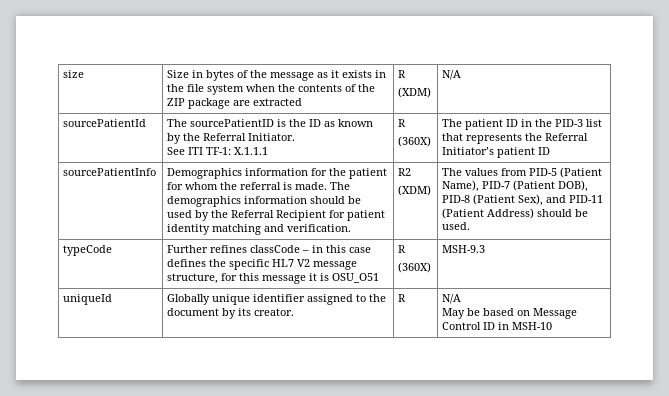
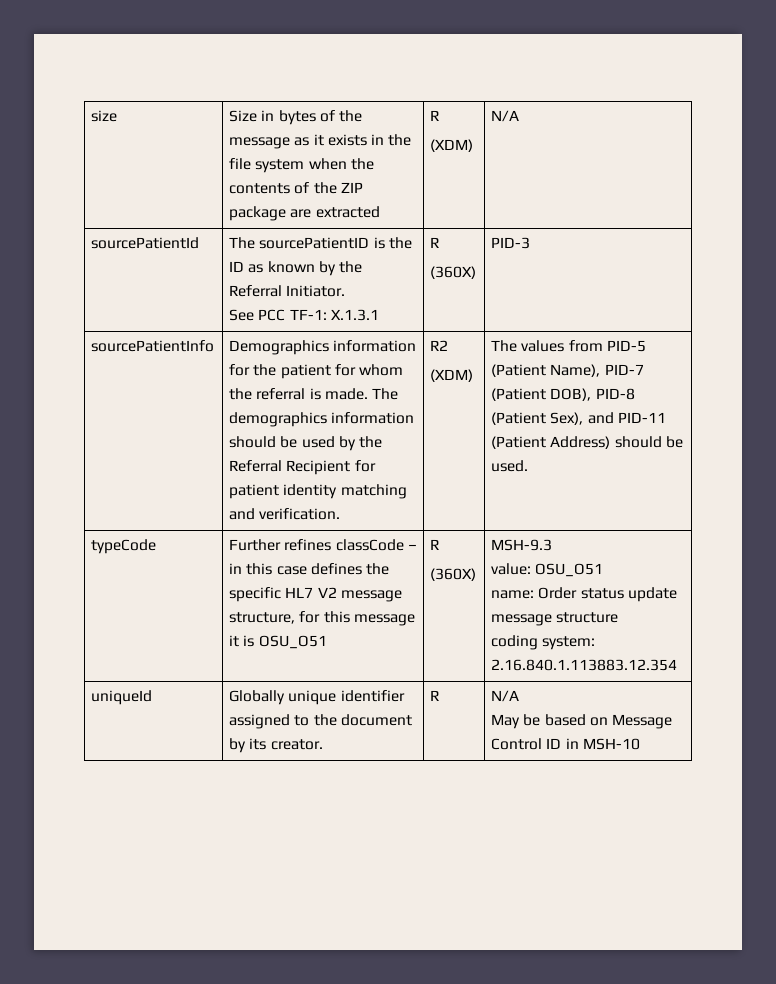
  sourcePatientId | The sourcePatientID is the ID as known by the Referral Initiator.
- See ITI TF-1: X.1.1.1 | R
- (360X) | The patient ID in the PID-3 list that represents the Referral Initiator’s patient ID
+ See PCC TF-1: X.1.3.1 | R
+ (360X) | PID-3
  typeCode | Further refines classCode – in this case defines the specific HL7 V2 message structure, for this message it is OSU_O51 | R
  (360X) | MSH-9.3
+ value: OSU_O51
+ name: Order status update message structure
+ coding system: 2.16.840.1.113883.12.354

